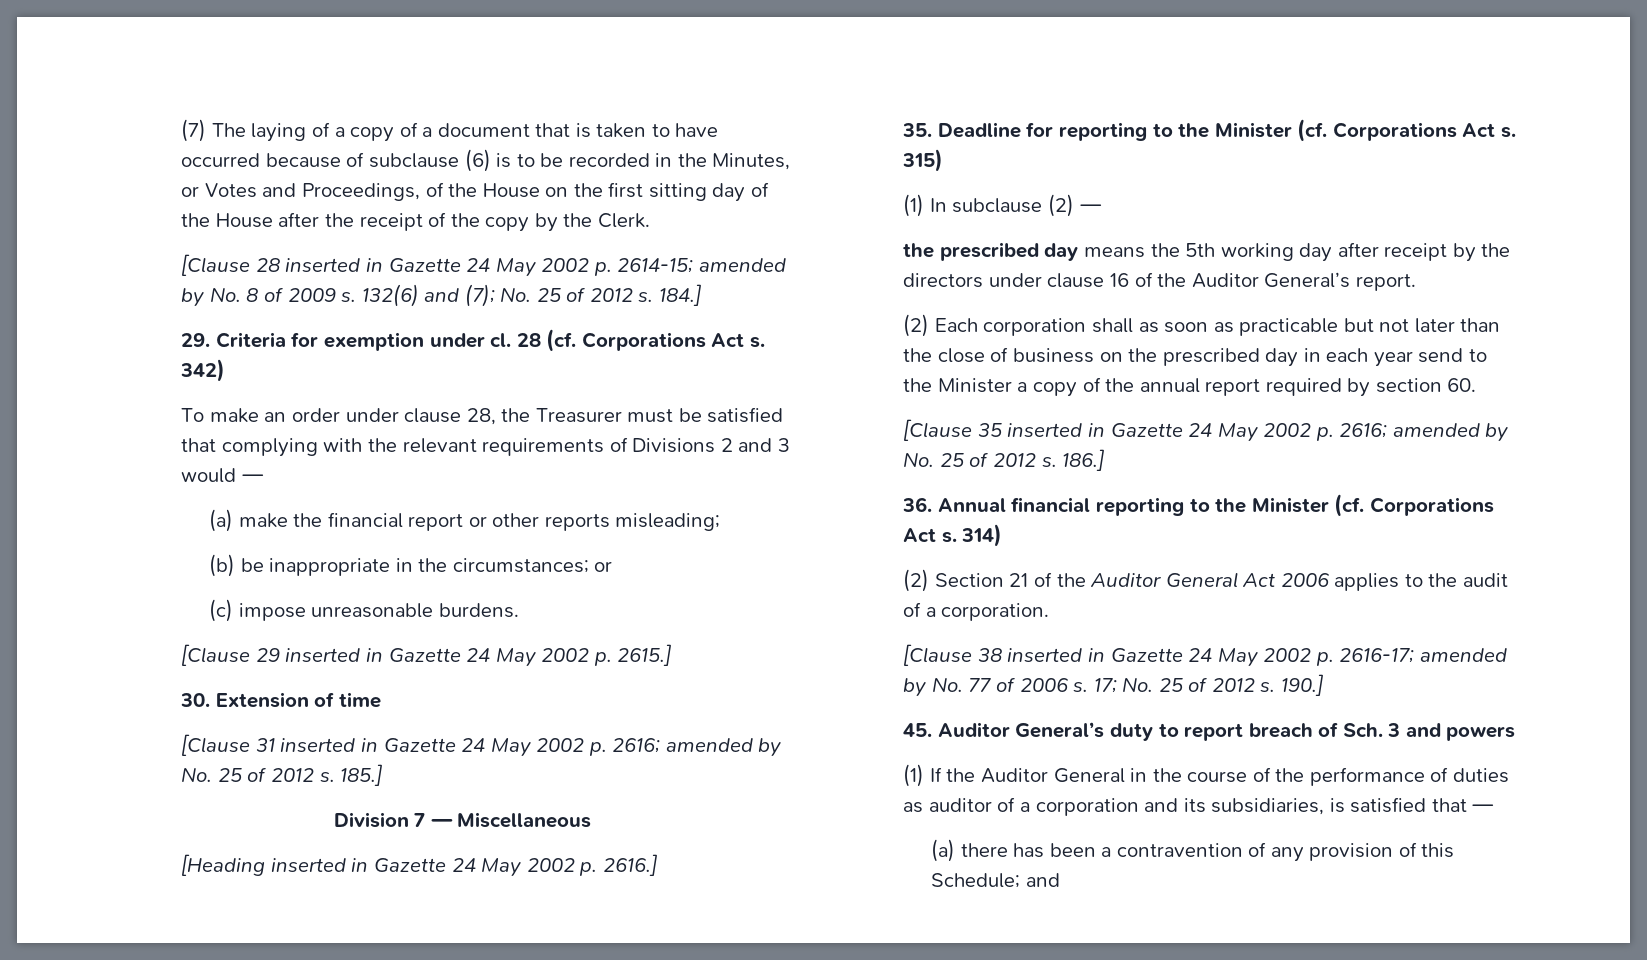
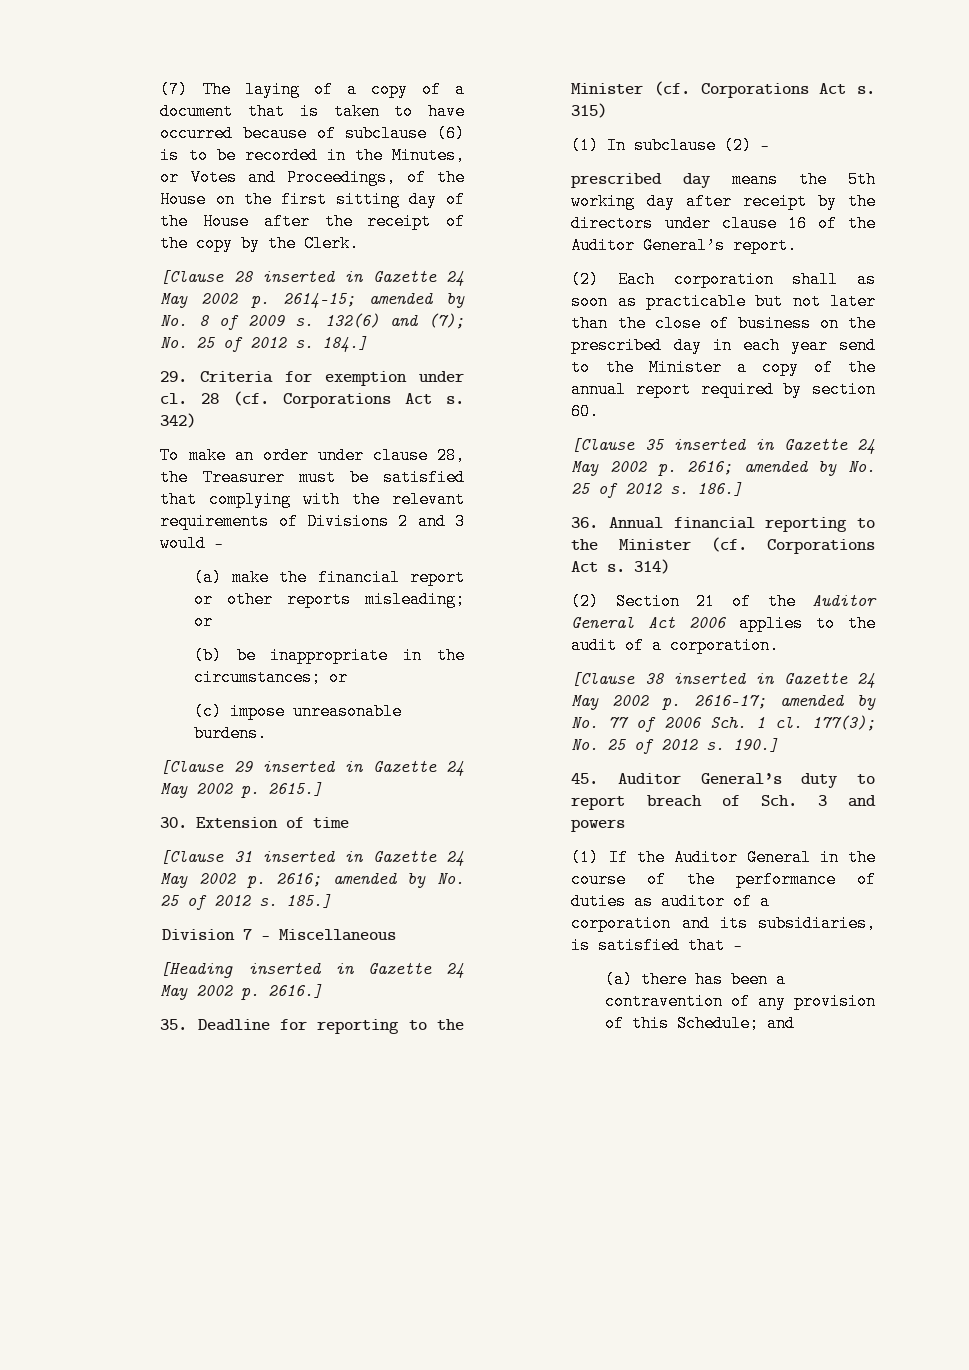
- (a) make the financial report or other reports misleading;
+ (a) make the financial report or other reports misleading; or
- the prescribed day means the 5th working day after receipt by the directors under clause 16 of the Auditor General’s report.
+ prescribed day means the 5th working day after receipt by the directors under clause 16 of the Auditor General’s report.
- [Clause 38 inserted in Gazette 24 May 2002 p. 2616-17; amended by No. 77 of 2006 s. 17; No. 25 of 2012 s.
+ [Clause 38 inserted in Gazette 24 May 2002 p. 2616-17; amended by No. 77 of 2006 Sch. 1 cl. 177(3); No. 25 of 2012 s.

